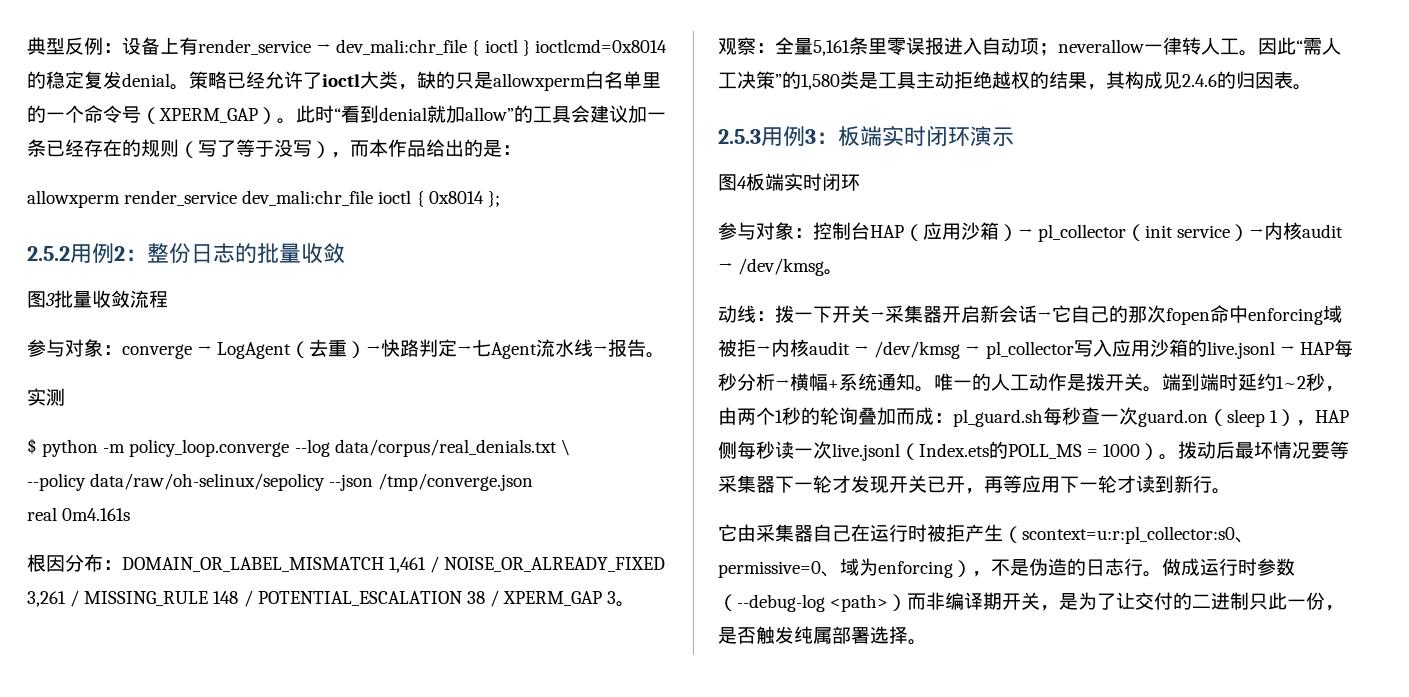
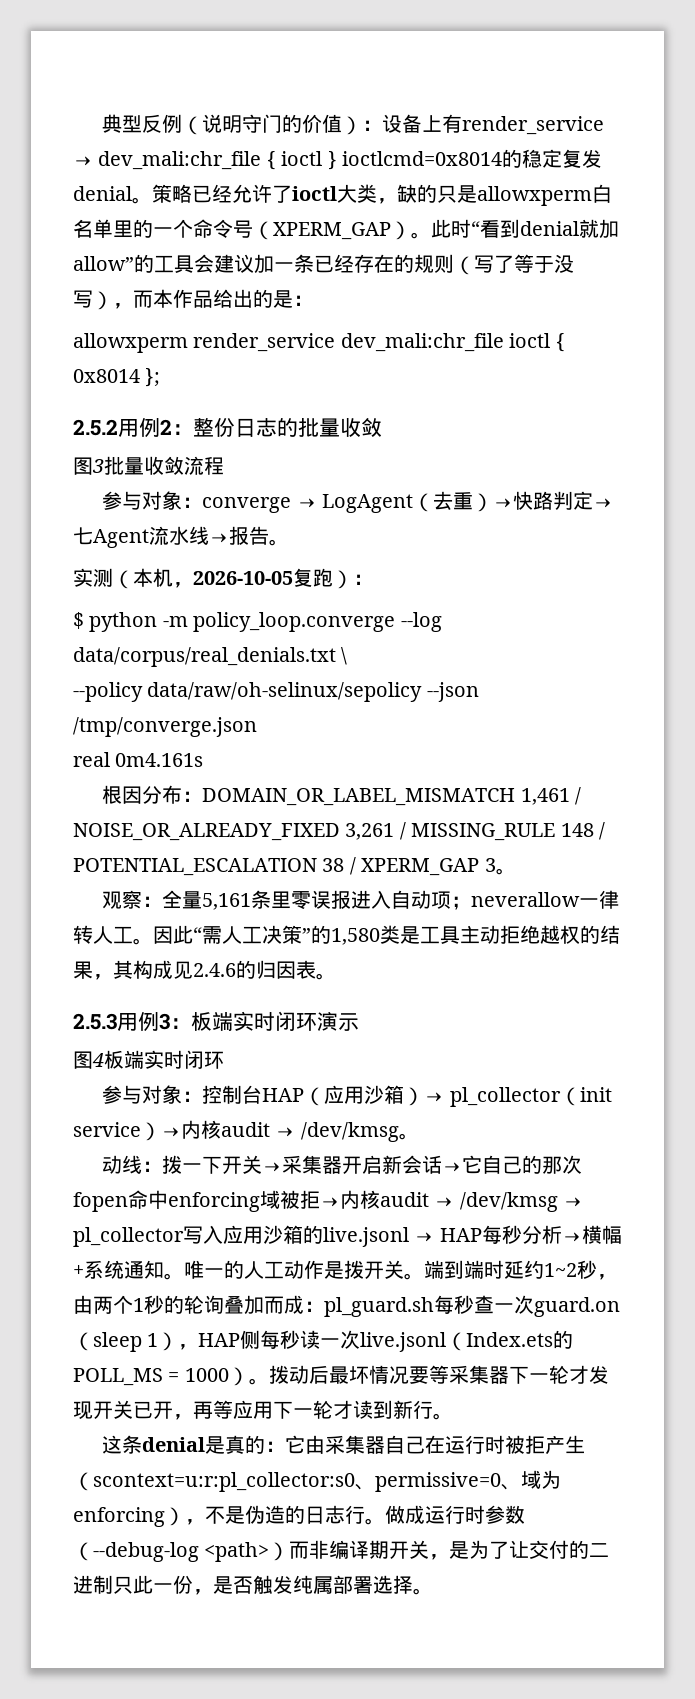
- 典型反例：设备上有render_service → dev_mali:chr_file { ioctl } ioctlcmd=0x8014的稳定复发denial。
+ 典型反例（说明守门的价值）：设备上有render_service → dev_mali:chr_file { ioctl } ioctlcmd=0x8014的稳定复发denial。
- 实测
+ 实测（本机，2026-10-05复跑）：
- 它由采集器自己在运行时被拒产生（scontext=u:r:pl_collector:s0、permissive=0、域为enforcing），不是伪造的日志行。
+ 这条denial是真的：它由采集器自己在运行时被拒产生（scontext=u:r:pl_collector:s0、permissive=0、域为enforcing），不是伪造的日志行。

